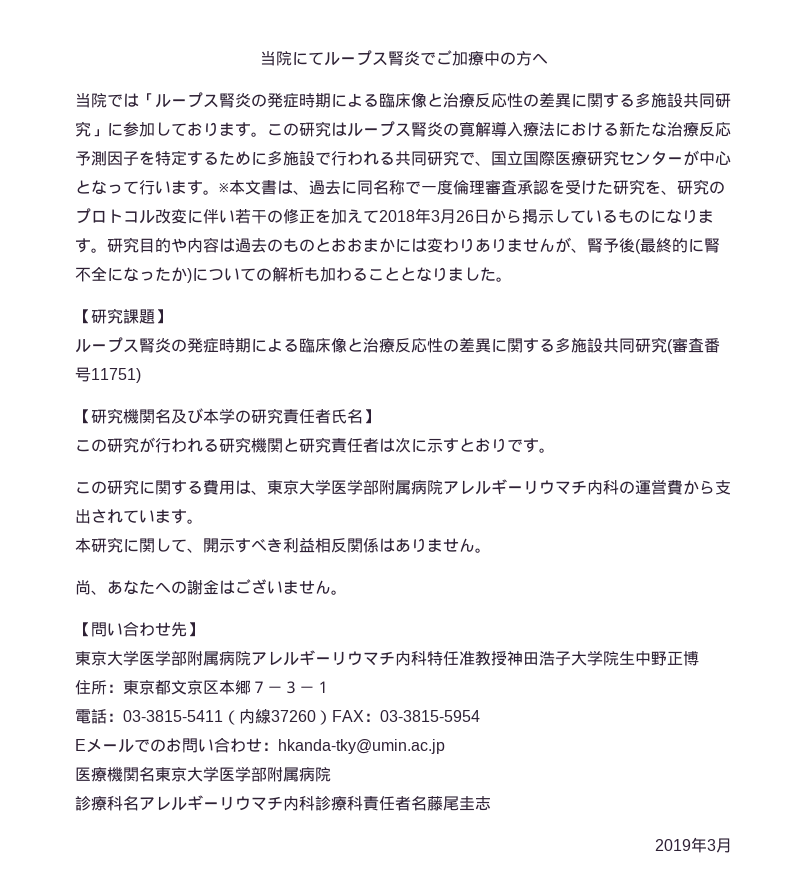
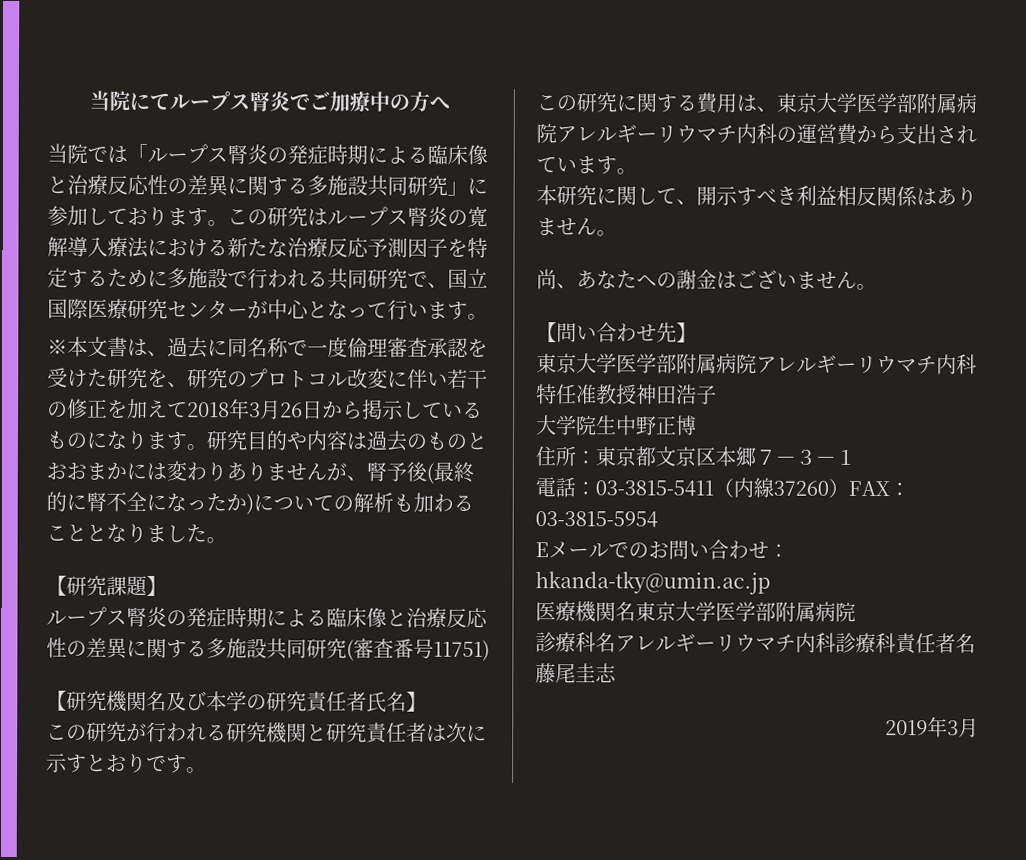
- この研究はループス腎炎の寛解導入療法における新たな治療反応予測因子を特定するために多施設で行われる共同研究で、国立国際医療研究センターが中心となって行います。※本文書は、過去に同名称で一度倫理審査承認を受けた研究を、研究のプロトコル改変に伴い若干の修正を加えて2018年3月26日から掲示しているものになります。
+ この研究はループス腎炎の寛解導入療法における新たな治療反応予測因子を特定するために多施設で行われる共同研究で、国立国際医療研究センターが中心となって行います。
+ ※本文書は、過去に同名称で一度倫理審査承認を受けた研究を、研究のプロトコル改変に伴い若干の修正を加えて2018年3月26日から掲示しているものになります。
- 東京大学医学部附属病院アレルギーリウマチ内科特任准教授神田浩子大学院生中野正博
+ 東京大学医学部附属病院アレルギーリウマチ内科特任准教授神田浩子
+ 大学院生中野正博

